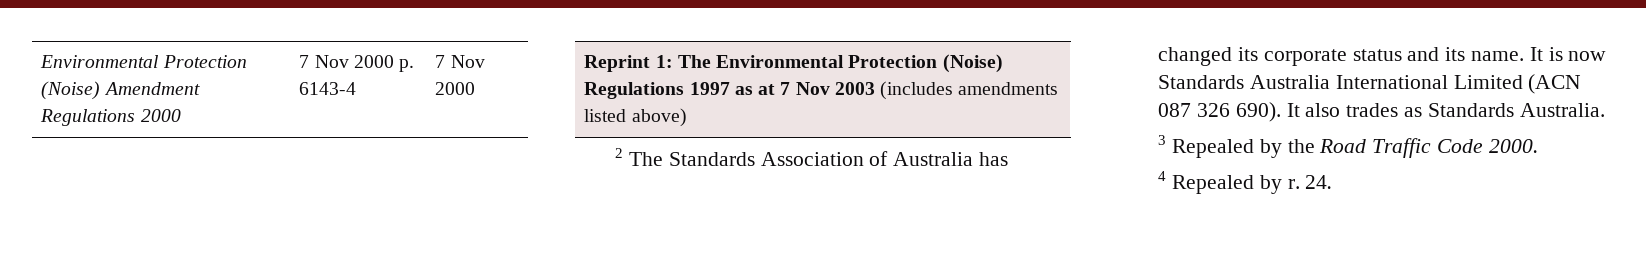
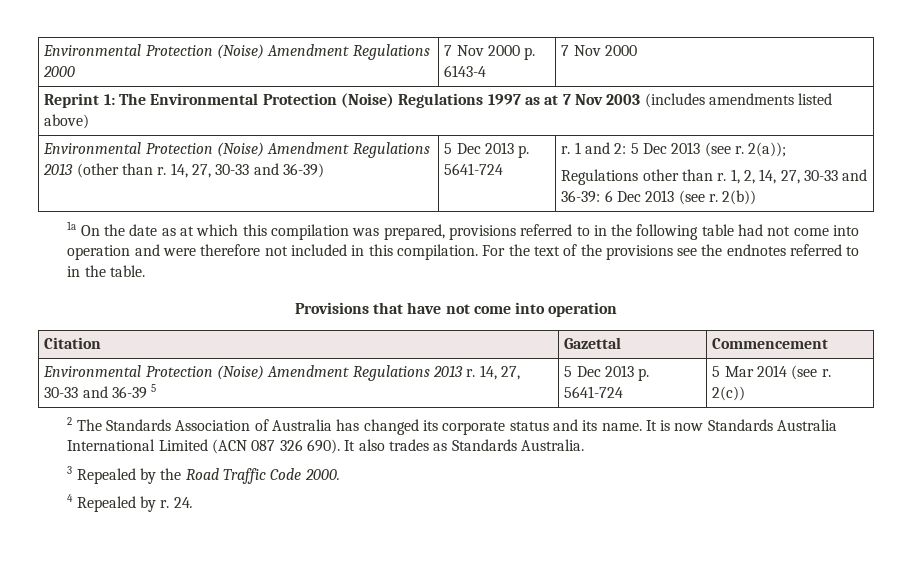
+ Environmental Protection (Noise) Amendment Regulations 2013 (other than r. 14, 27, 30-33 and 36-39) | 5 Dec 2013 p. 5641-724 | r. 1 and 2: 5 Dec 2013 (see r. 2(a));
+ Regulations other than r. 1, 2, 14, 27, 30-33 and 36-39: 6 Dec 2013 (see r. 2(b))
+ 1a On the date as at which this compilation was prepared, provisions referred to in the following table had not come into operation and were therefore not included in this compilation. For the text of the provisions see the endnotes referred to in the table.
+ Provisions that have not come into operation
+ Citation | Gazettal | Commencement
+ Environmental Protection (Noise) Amendment Regulations 2013 r. 14, 27, 30-33 and 36-39 5 | 5 Dec 2013 p. 5641-724 | 5 Mar 2014 (see r. 2(c))

